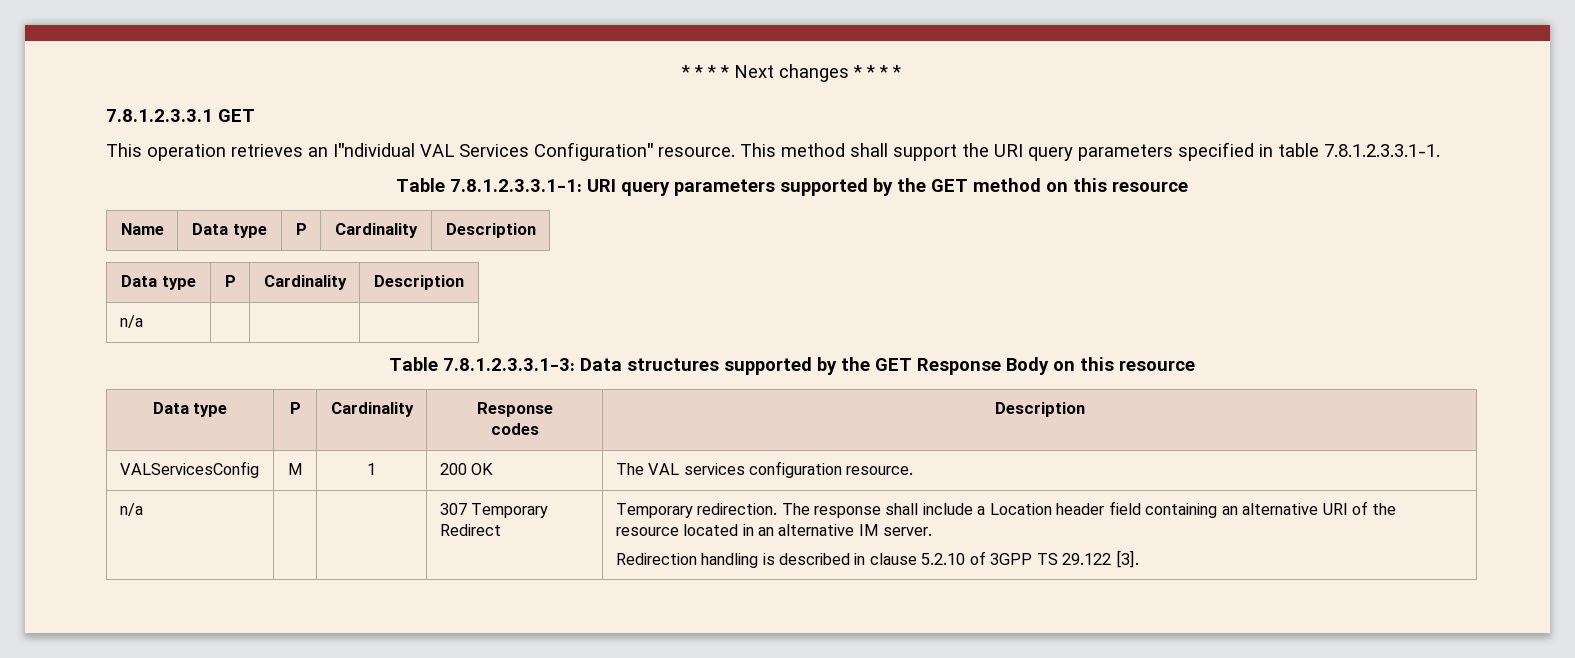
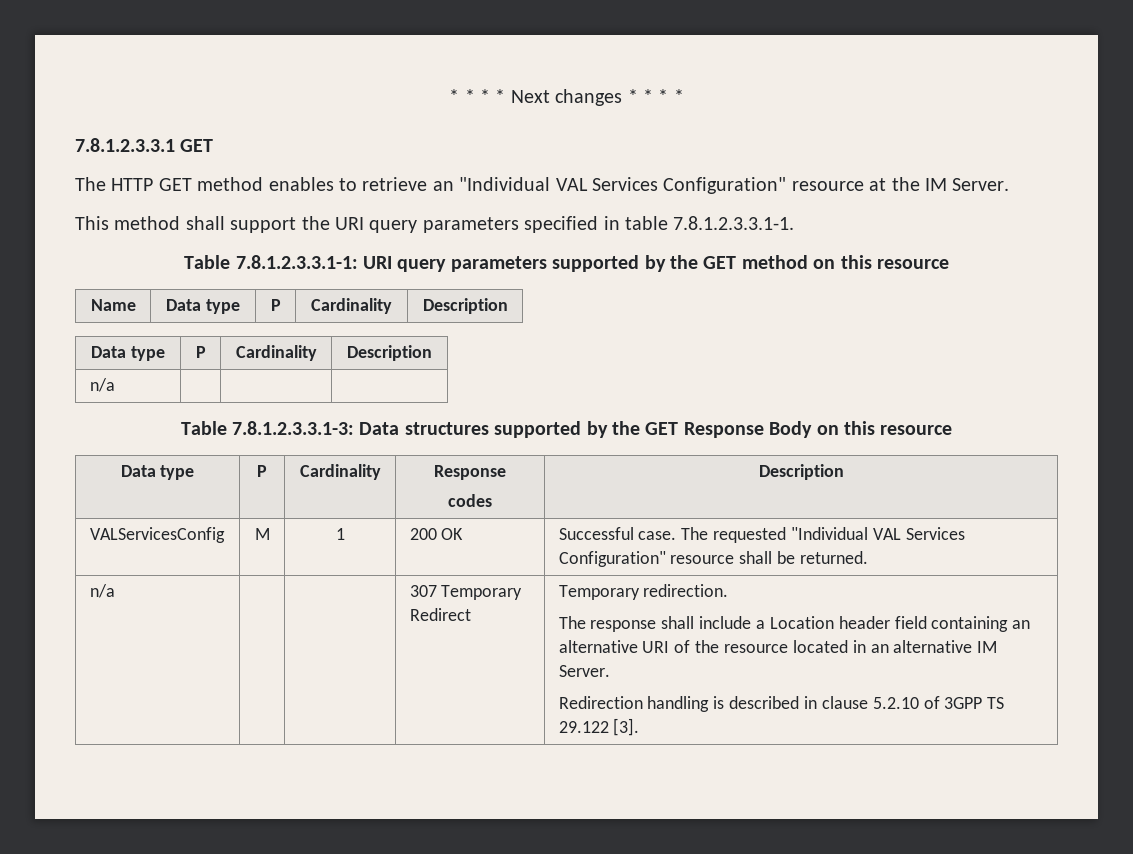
- This operation retrieves an I"ndividual VAL Services Configuration" resource. This method shall support the URI query parameters specified in table 7.8.1.2.3.3.1-1.
+ The HTTP GET method enables to retrieve an "Individual VAL Services Configuration" resource at the IM Server.
+ This method shall support the URI query parameters specified in table 7.8.1.2.3.3.1-1.
- VALServicesConfig | M | 1 | 200 OK | The VAL services configuration resource.
+ VALServicesConfig | M | 1 | 200 OK | Successful case. The requested "Individual VAL Services Configuration" resource shall be returned.
- n/a | | | 307 Temporary Redirect | Temporary redirection. The response shall include a Location header field containing an alternative URI of the resource located in an alternative IM server.
+ n/a | | | 307 Temporary Redirect | Temporary redirection.
+ The response shall include a Location header field containing an alternative URI of the resource located in an alternative IM Server.

